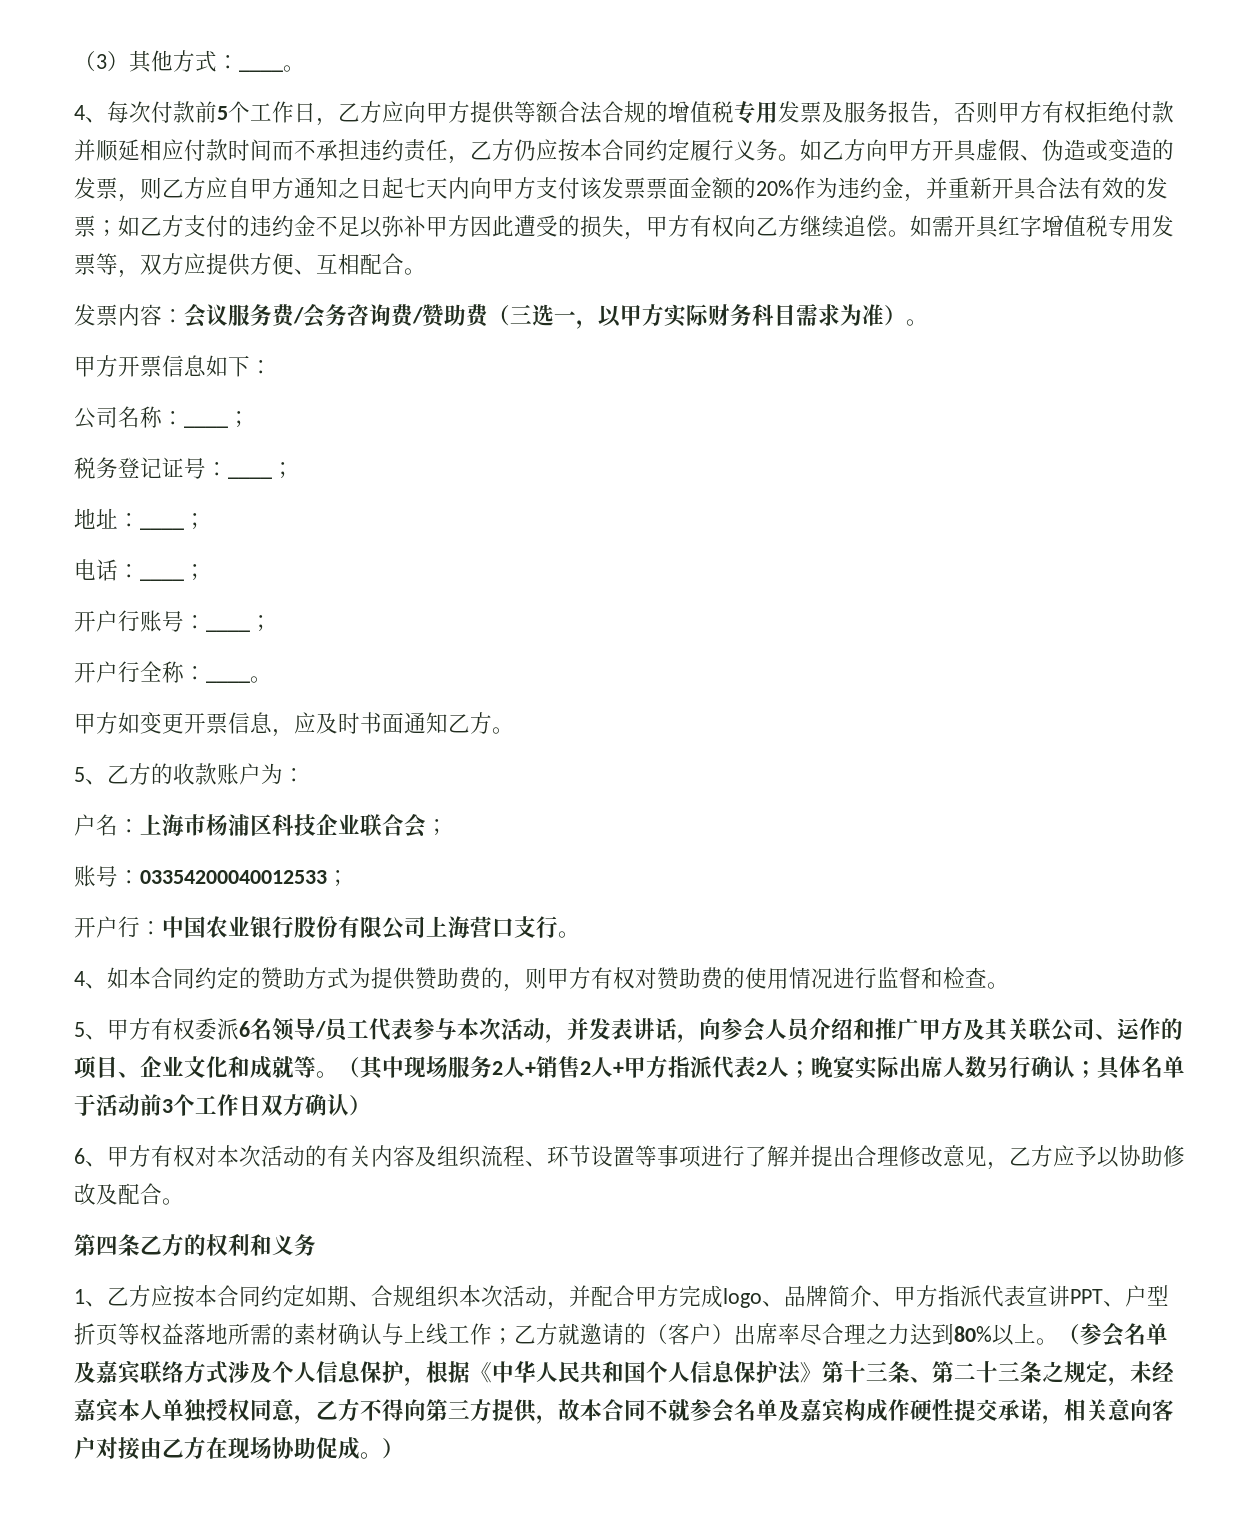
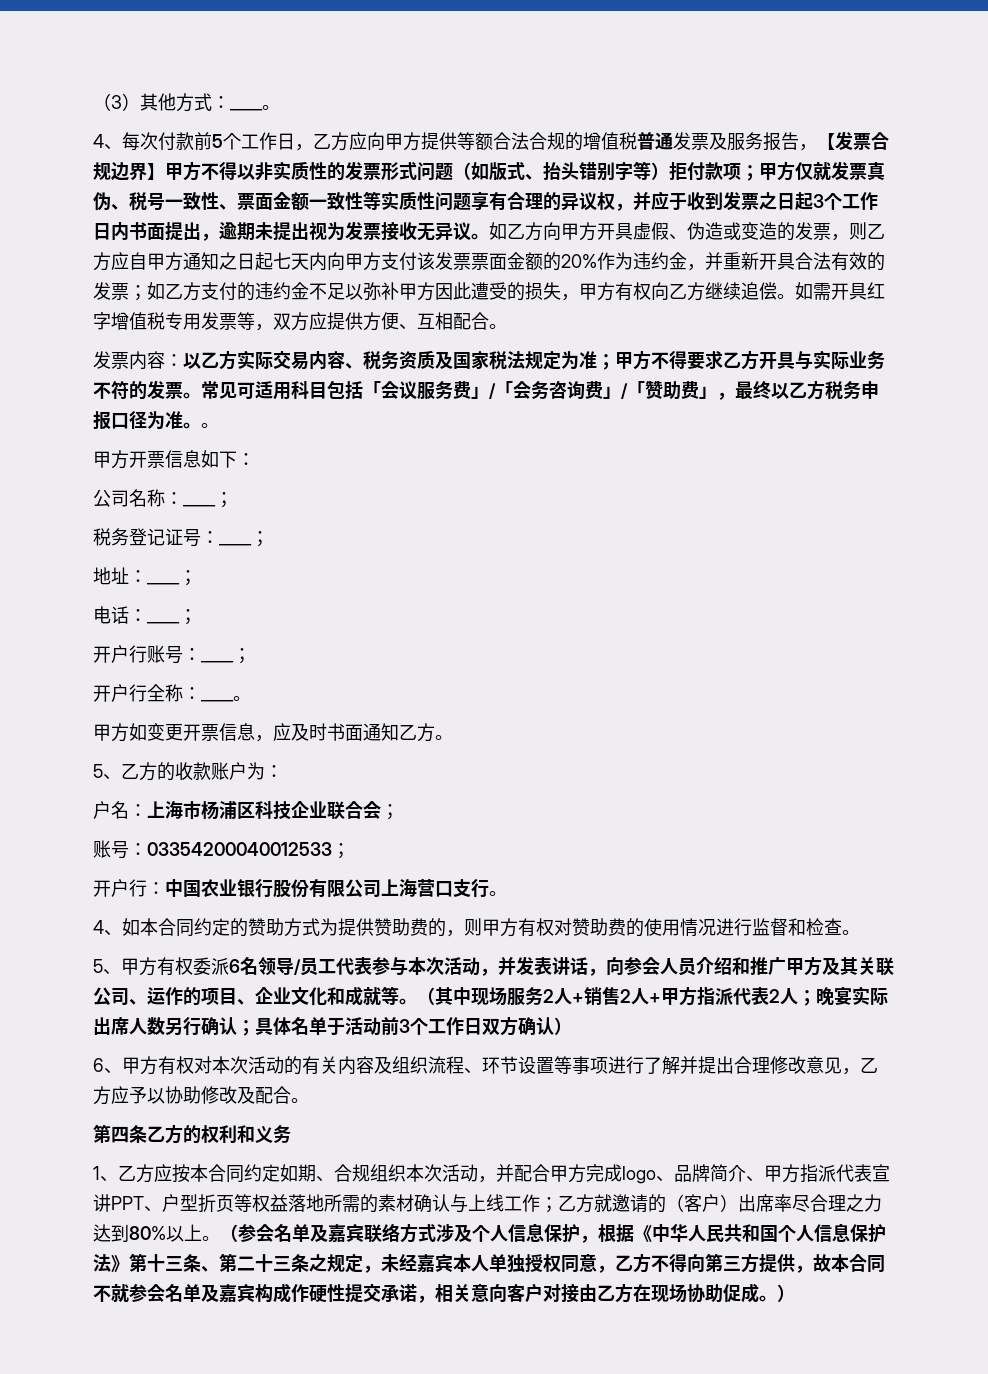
- 4、每次付款前5个工作日，乙方应向甲方提供等额合法合规的增值税专用发票及服务报告，否则甲方有权拒绝付款并顺延相应付款时间而不承担违约责任，乙方仍应按本合同约定履行义务。
+ 4、每次付款前5个工作日，乙方应向甲方提供等额合法合规的增值税普通发票及服务报告，【发票合规边界】甲方不得以非实质性的发票形式问题（如版式、抬头错别字等）拒付款项；甲方仅就发票真伪、税号一致性、票面金额一致性等实质性问题享有合理的异议权，并应于收到发票之日起3个工作日内书面提出，逾期未提出视为发票接收无异议。
- 发票内容：会议服务费/会务咨询费/赞助费（三选一，以甲方实际财务科目需求为准）。
+ 发票内容：以乙方实际交易内容、税务资质及国家税法规定为准；甲方不得要求乙方开具与实际业务不符的发票。常见可适用科目包括「会议服务费」/「会务咨询费」/「赞助费」，最终以乙方税务申报口径为准。。

